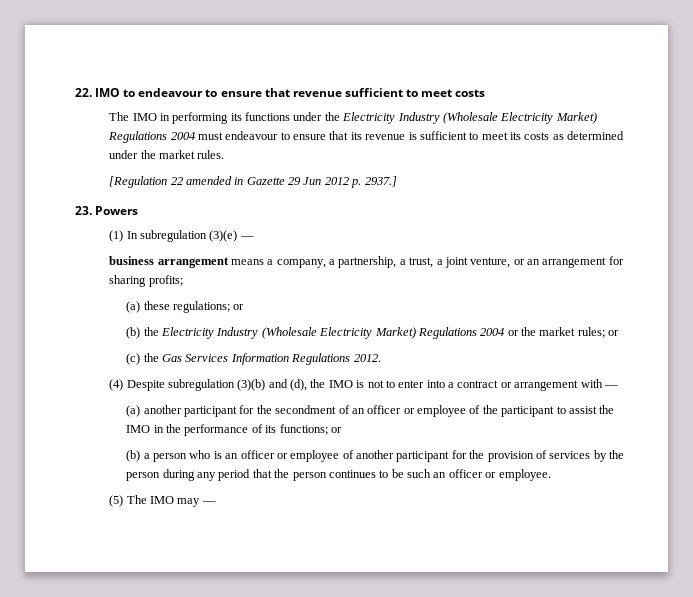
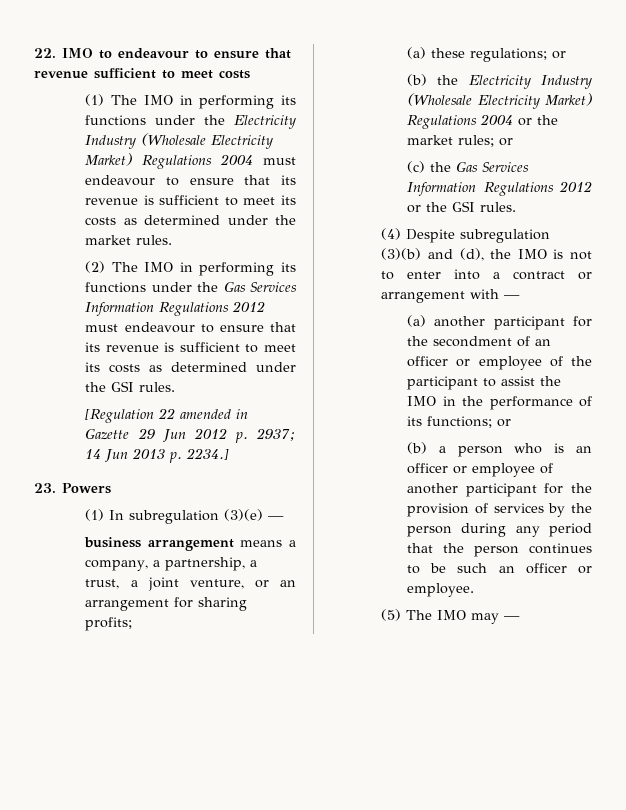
- The IMO in performing its functions under the Electricity Industry (Wholesale Electricity Market) Regulations 2004 must endeavour to ensure that its revenue is sufficient to meet its costs as determined under the market rules.
+ (1) The IMO in performing its functions under the Electricity Industry (Wholesale Electricity Market) Regulations 2004 must endeavour to ensure that its revenue is sufficient to meet its costs as determined under the market rules.
+ (2) The IMO in performing its functions under the Gas Services Information Regulations 2012 must endeavour to ensure that its revenue is sufficient to meet its costs as determined under the GSI rules.
- [Regulation 22 amended in Gazette 29 Jun 2012 p. 2937.]
+ [Regulation 22 amended in Gazette 29 Jun 2012 p. 2937; 14 Jun 2013 p. 2234.]
- (c) the Gas Services Information Regulations 2012.
+ (c) the Gas Services Information Regulations 2012 or the GSI rules.

